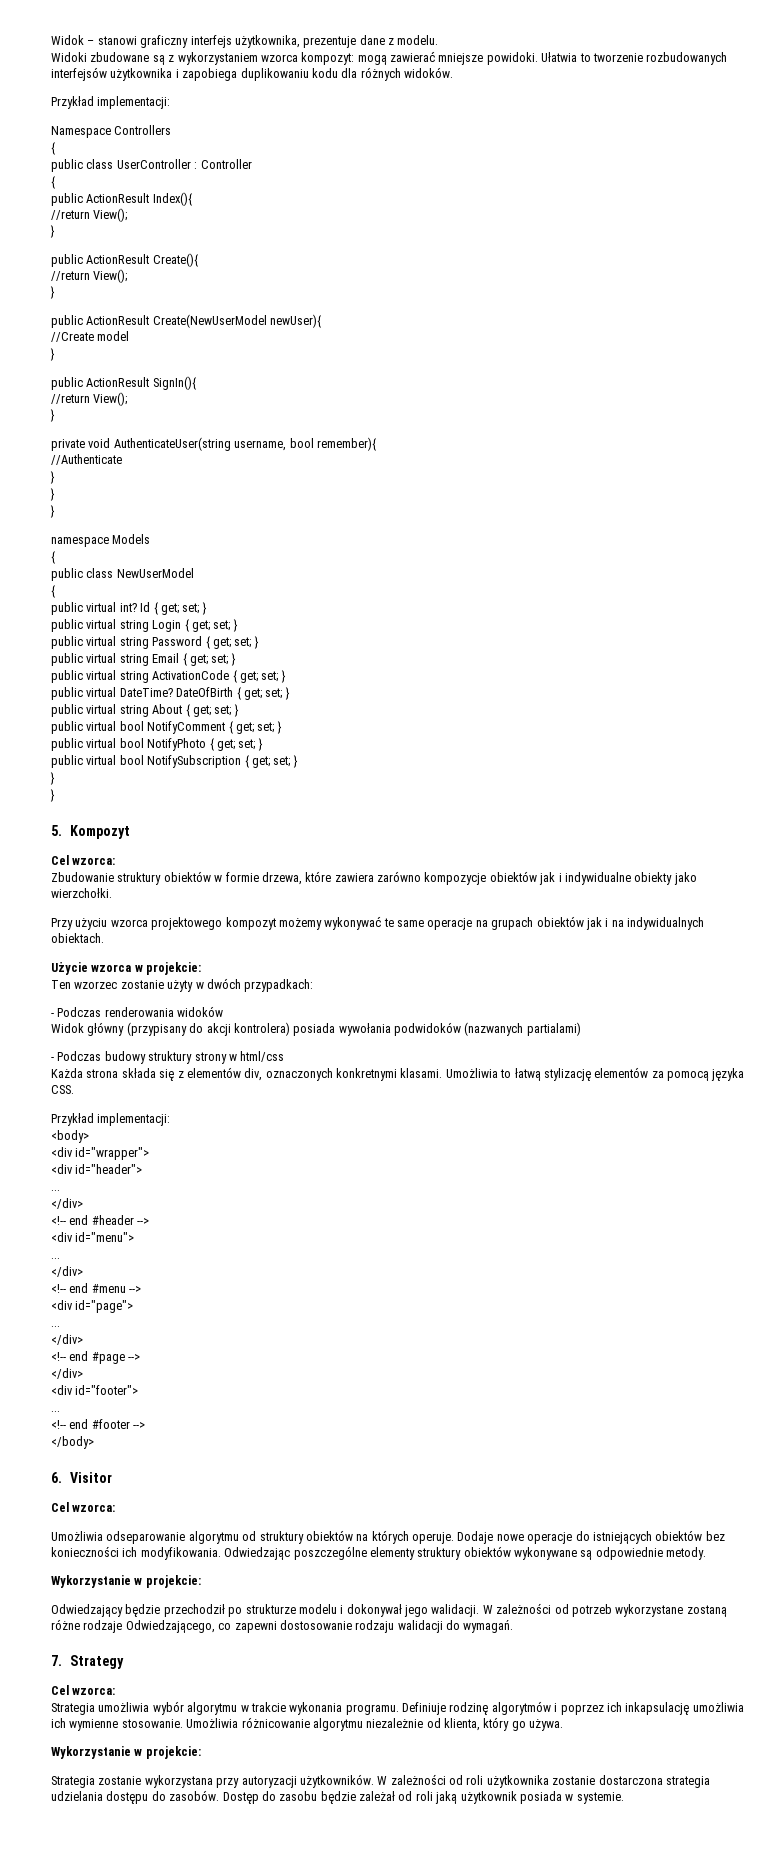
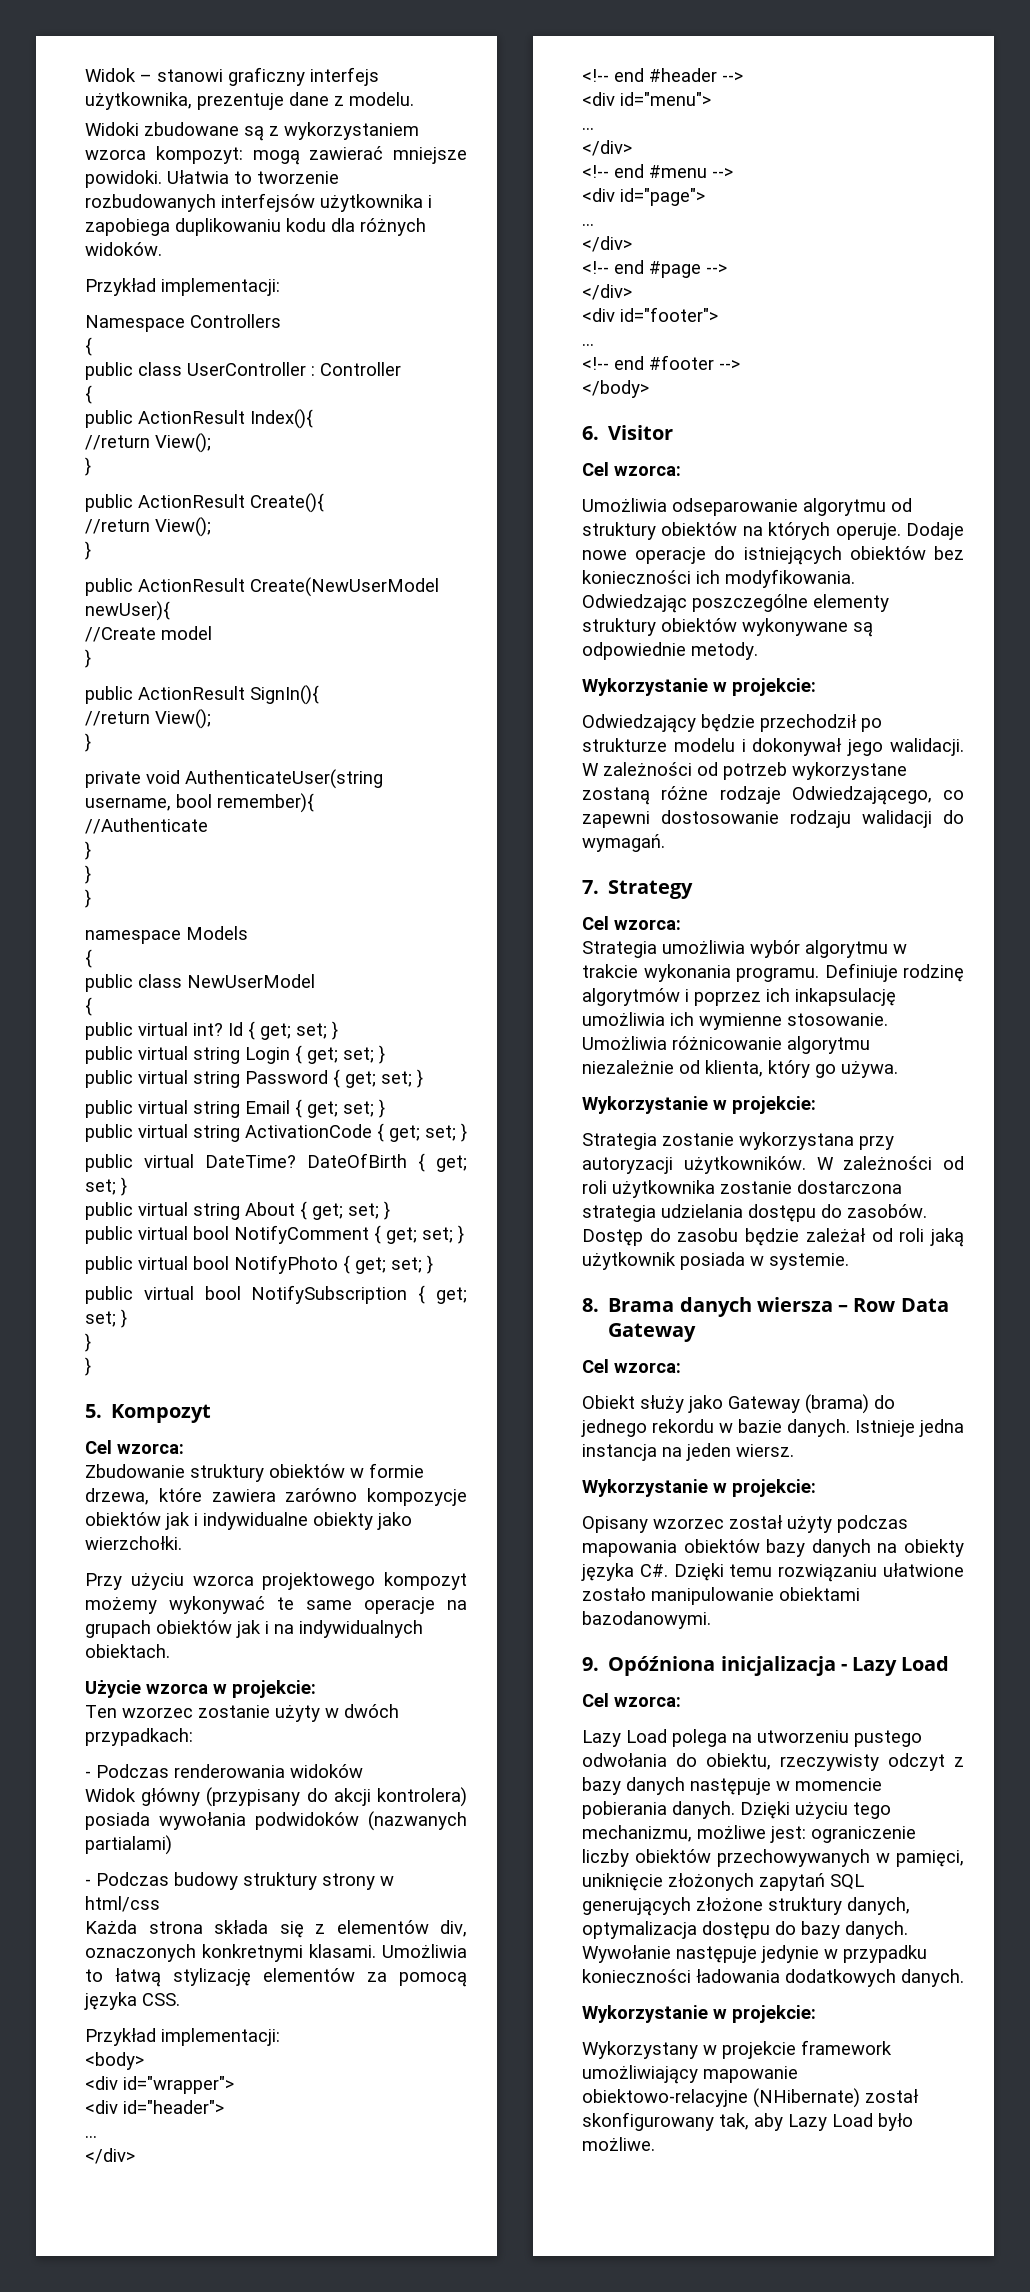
+ 8. Brama danych wiersza – Row Data Gateway
+ Cel wzorca:
+ Obiekt służy jako Gateway (brama) do jednego rekordu w bazie danych. Istnieje jedna instancja na jeden wiersz.
+ Wykorzystanie w projekcie:
+ Opisany wzorzec został użyty podczas mapowania obiektów bazy danych na obiekty języka C#. Dzięki temu rozwiązaniu ułatwione zostało manipulowanie obiektami bazodanowymi.
+ 9. Opóźniona inicjalizacja - Lazy Load
+ Cel wzorca:
+ Lazy Load polega na utworzeniu pustego odwołania do obiektu, rzeczywisty odczyt z bazy danych następuje w momencie pobierania danych. Dzięki użyciu tego mechanizmu, możliwe jest: ograniczenie liczby obiektów przechowywanych w pamięci, uniknięcie złożonych zapytań SQL generujących złożone struktury danych, optymalizacja dostępu do bazy danych. Wywołanie następuje jedynie w przypadku konieczności ładowania dodatkowych danych.
+ Wykorzystanie w projekcie:
+ Wykorzystany w projekcie framework umożliwiający mapowanie obiektowo-relacyjne (NHibernate) został skonfigurowany tak, aby Lazy Load było możliwe.

